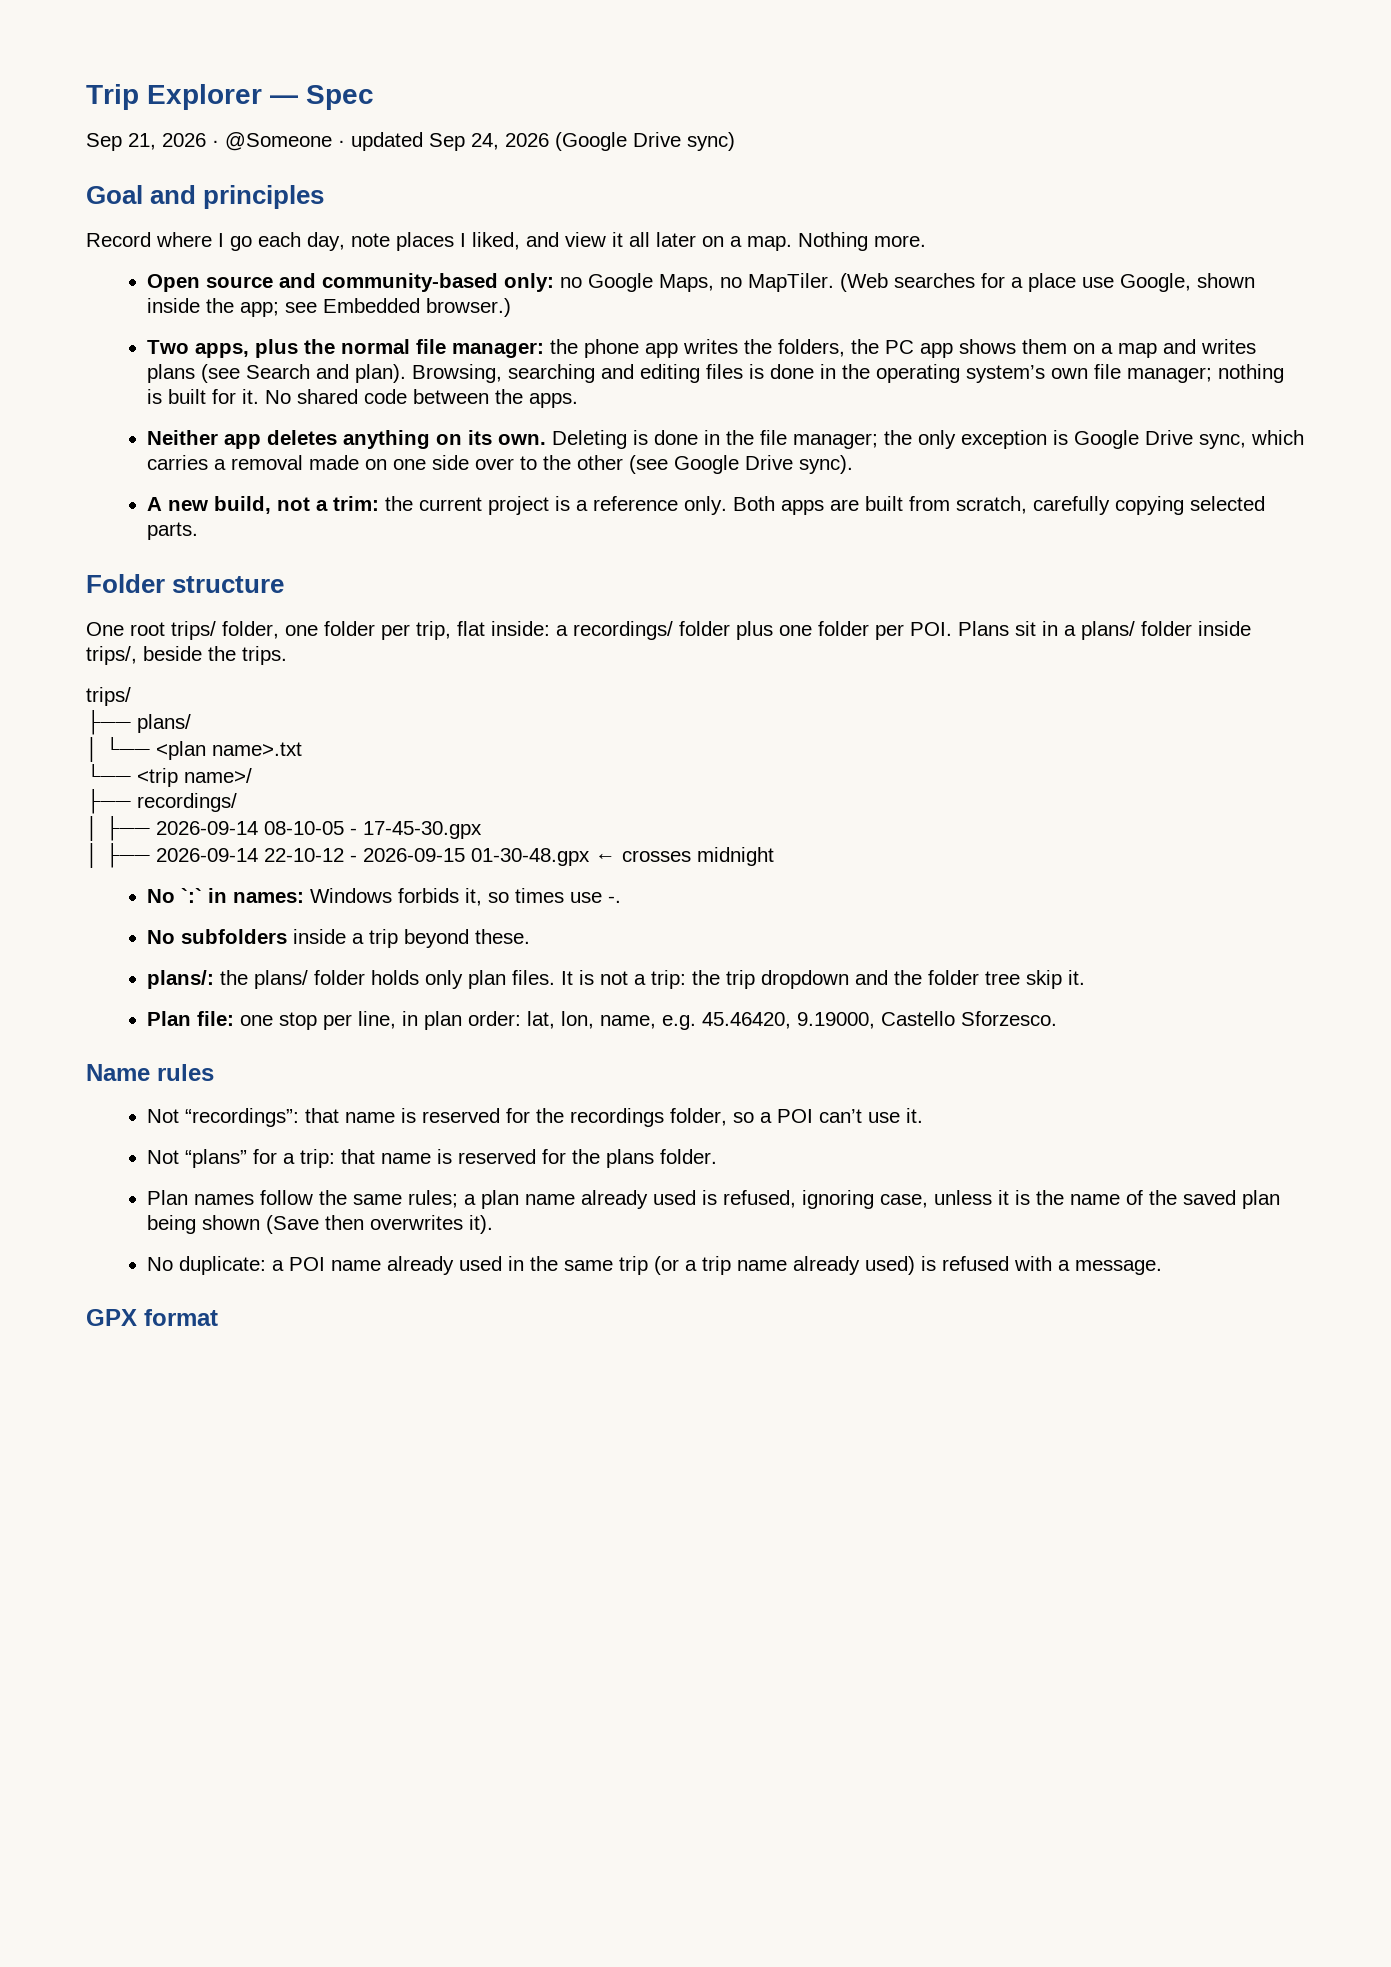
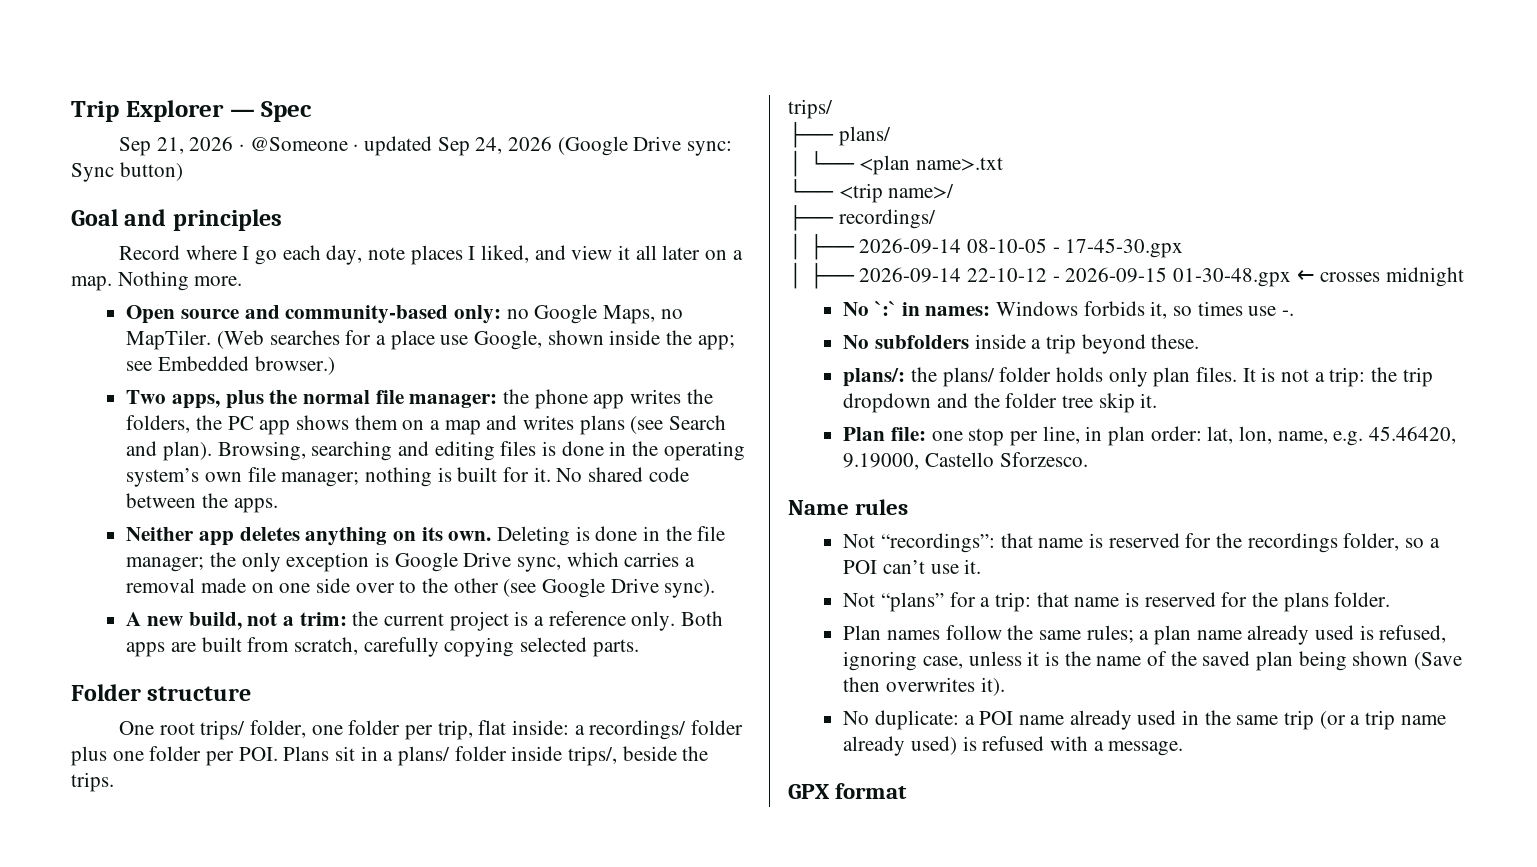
- Sep 21, 2026 · @Someone · updated Sep 24, 2026 (Google Drive sync)
+ Sep 21, 2026 · @Someone · updated Sep 24, 2026 (Google Drive sync: Sync button)

